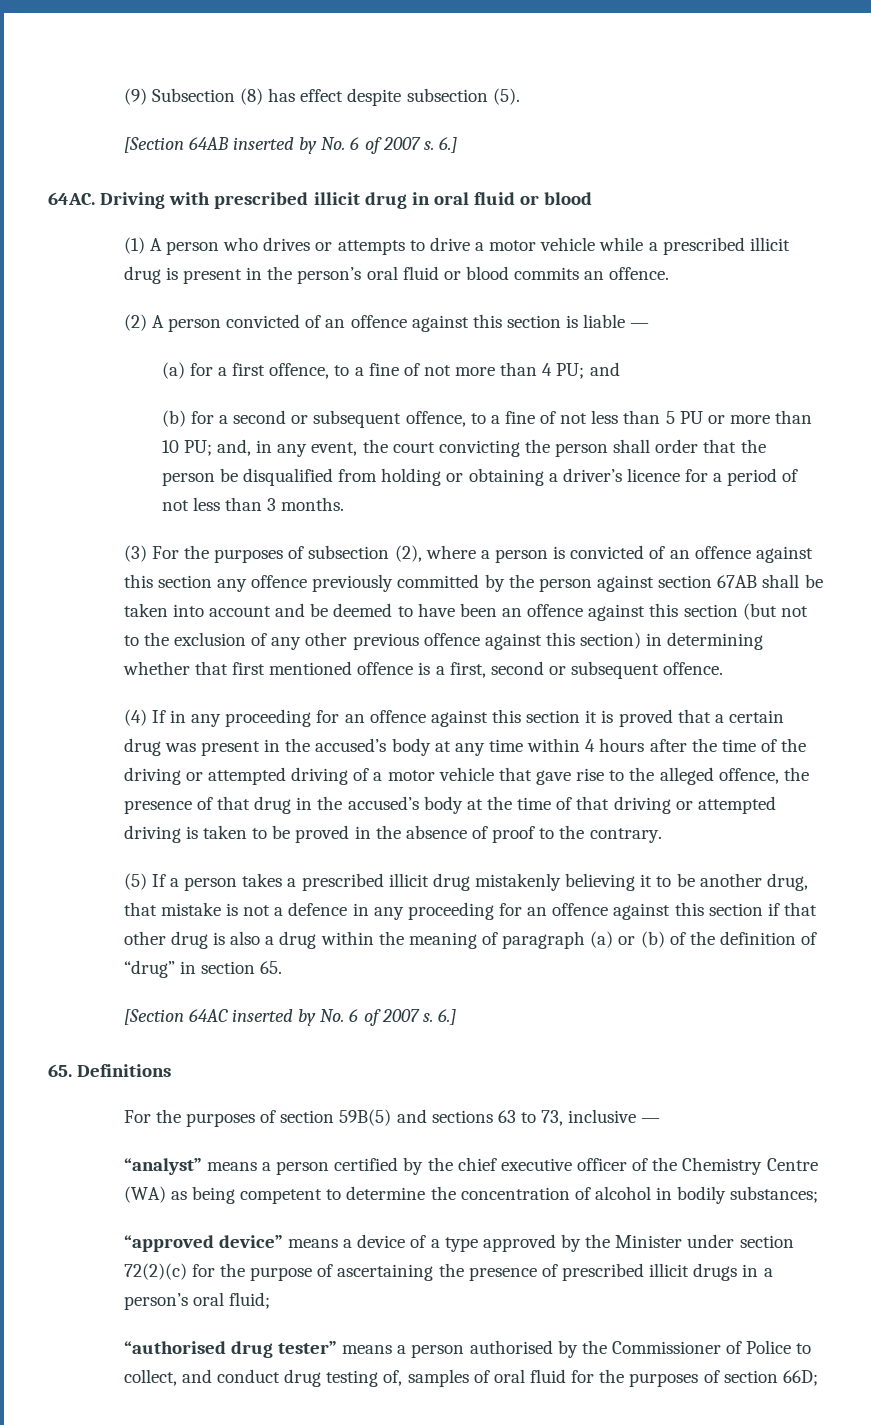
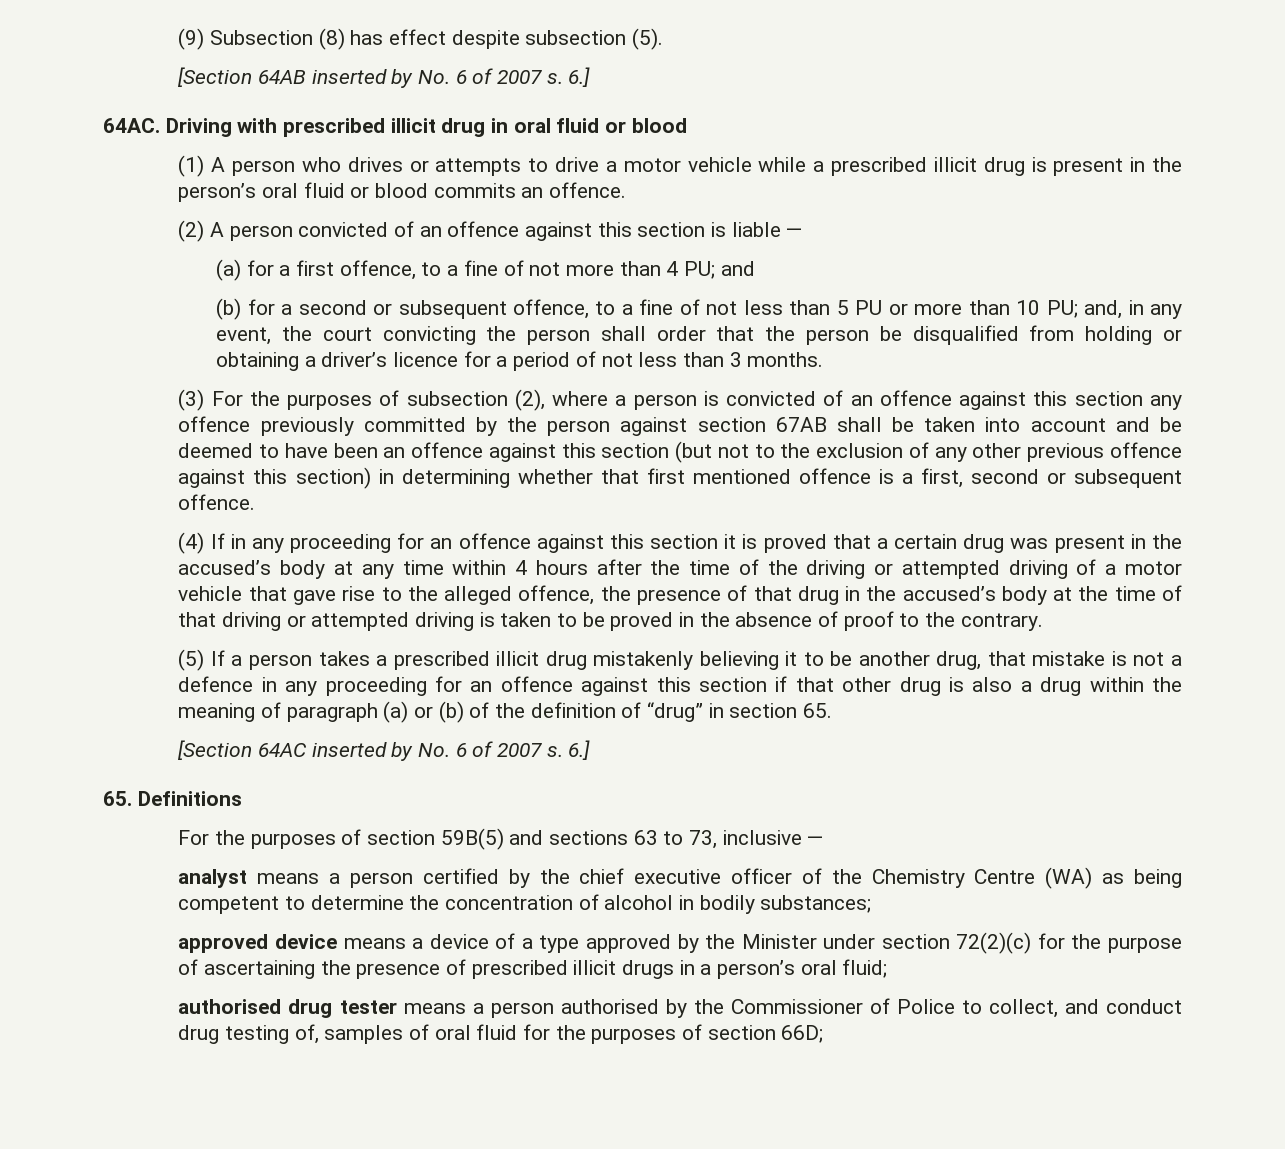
- “analyst” means a person certified by the chief executive officer of the Chemistry Centre (WA) as being competent to determine the concentration of alcohol in bodily substances;
+ analyst means a person certified by the chief executive officer of the Chemistry Centre (WA) as being competent to determine the concentration of alcohol in bodily substances;
- “approved device” means a device of a type approved by the Minister under section 72(2)(c) for the purpose of ascertaining the presence of prescribed illicit drugs in a person’s oral fluid;
+ approved device means a device of a type approved by the Minister under section 72(2)(c) for the purpose of ascertaining the presence of prescribed illicit drugs in a person’s oral fluid;
- “authorised drug tester” means a person authorised by the Commissioner of Police to collect, and conduct drug testing of, samples of oral fluid for the purposes of section 66D;
+ authorised drug tester means a person authorised by the Commissioner of Police to collect, and conduct drug testing of, samples of oral fluid for the purposes of section 66D;

